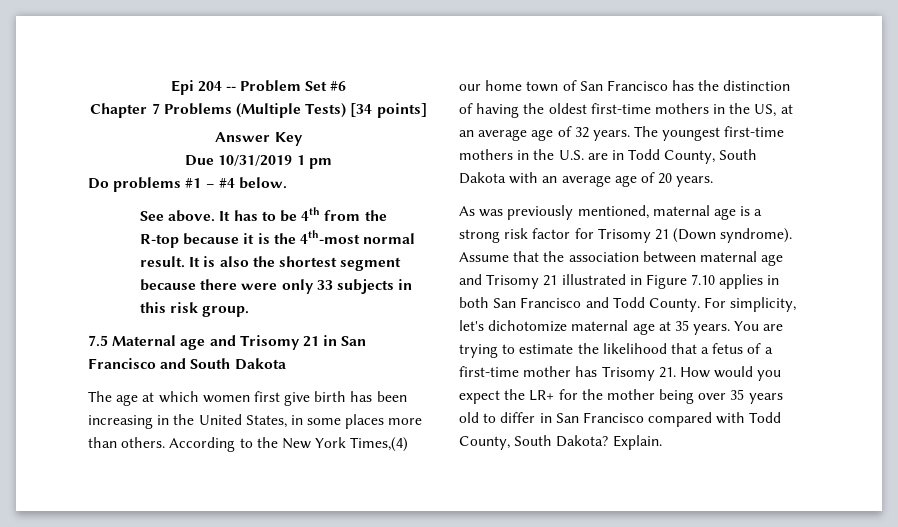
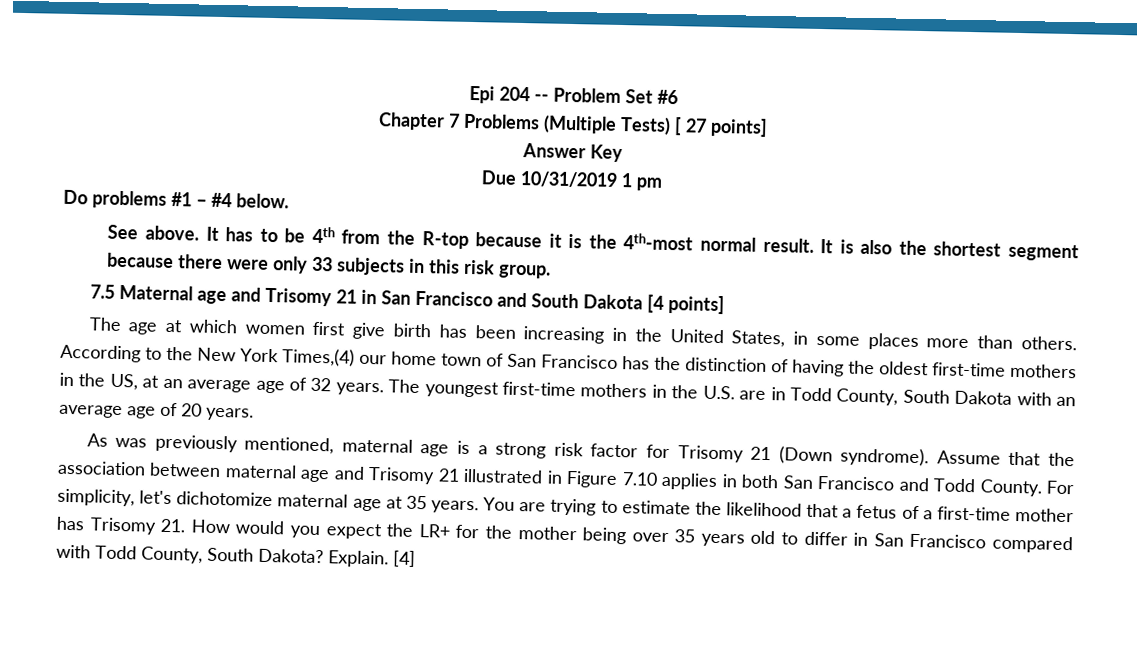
- Chapter 7 Problems (Multiple Tests) [34 points]
+ Chapter 7 Problems (Multiple Tests) [ 27 points]
- 7.5 Maternal age and Trisomy 21 in San Francisco and South Dakota
+ 7.5 Maternal age and Trisomy 21 in San Francisco and South Dakota [4 points]
+ [4]

